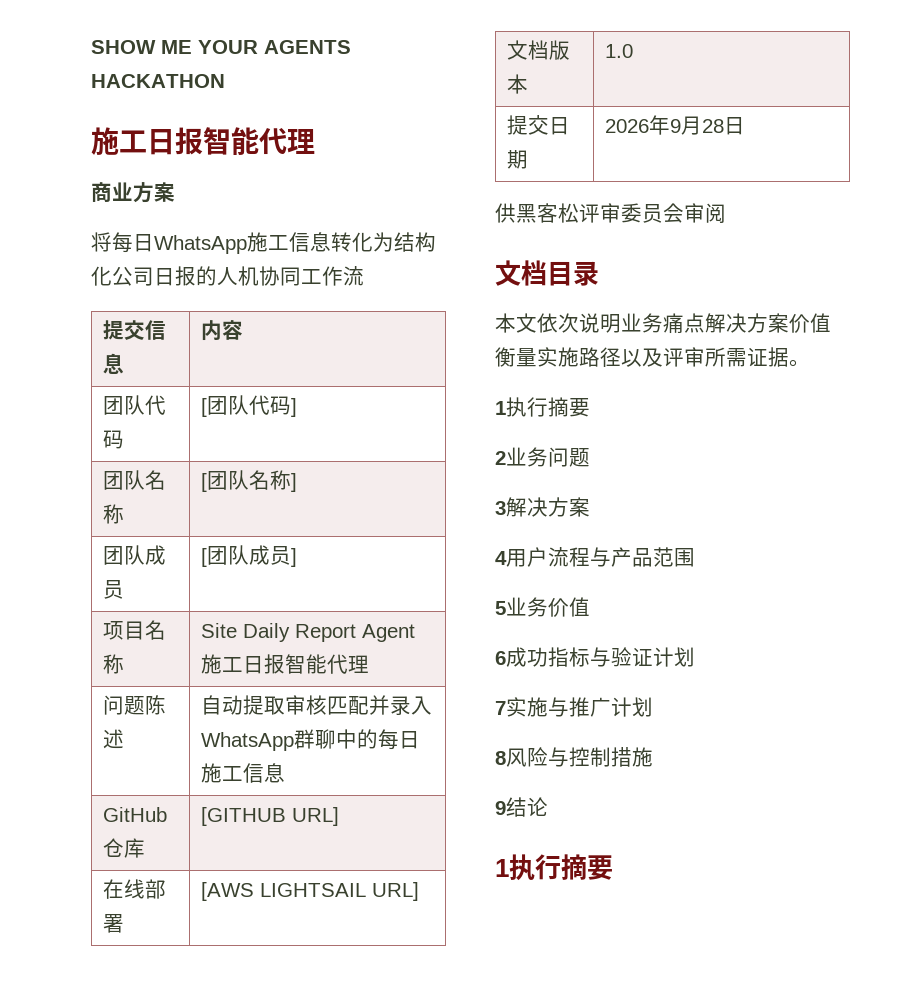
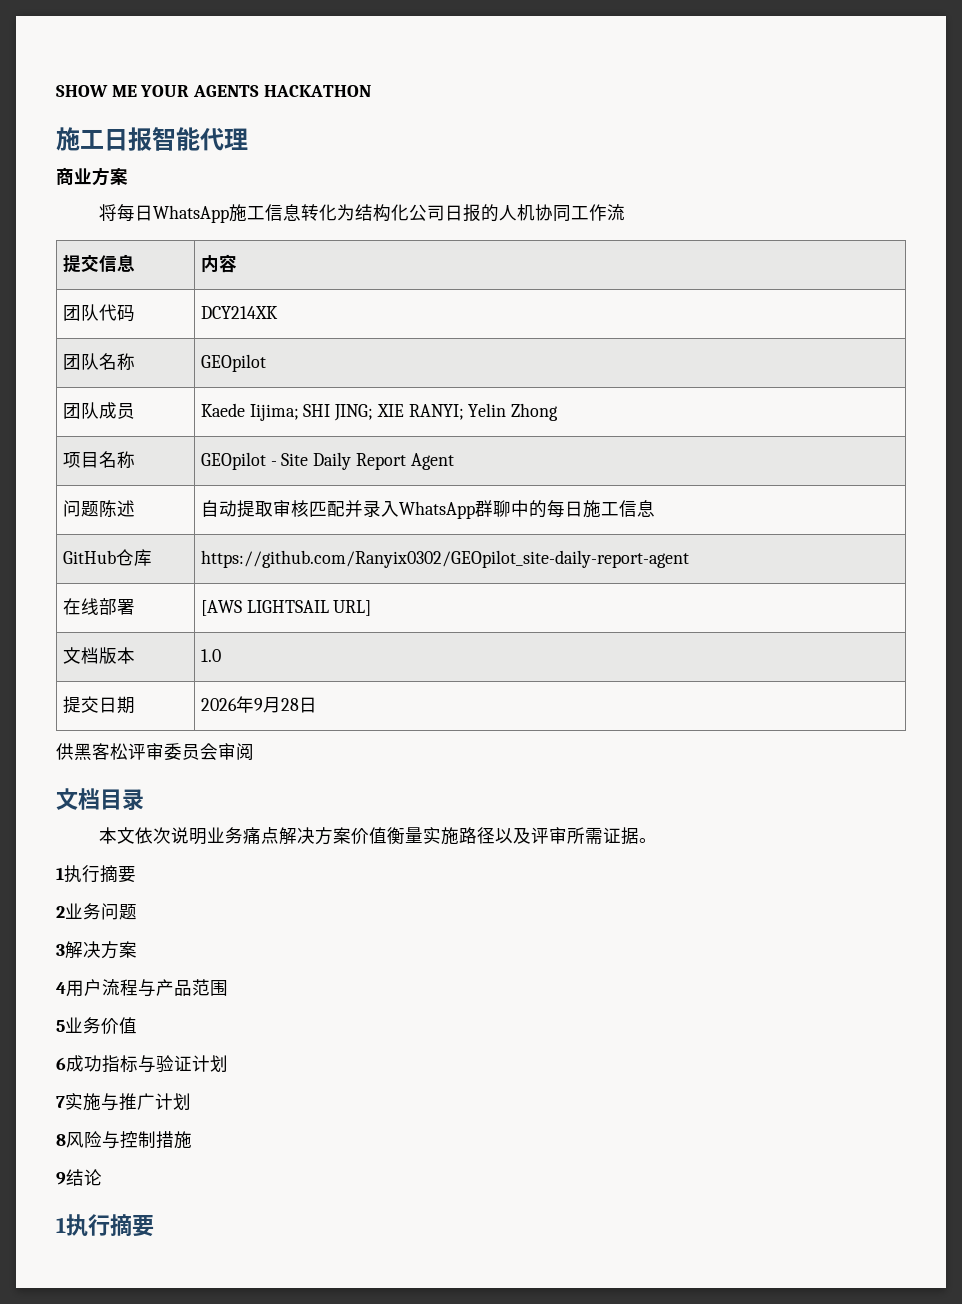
- 团队代码 | [团队代码]
- 团队名称 | [团队名称]
- 团队成员 | [团队成员]
+ 团队代码 | DCY214XK
+ 团队名称 | GEOpilot
+ 团队成员 | Kaede Iijima; SHI JING; XIE RANYI; Yelin Zhong
- 项目名称 | Site Daily Report Agent施工日报智能代理
+ 项目名称 | GEOpilot - Site Daily Report Agent
- GitHub仓库 | [GITHUB URL]
+ GitHub仓库 | https://github.com/Ranyix0302/GEOpilot_site-daily-report-agent

